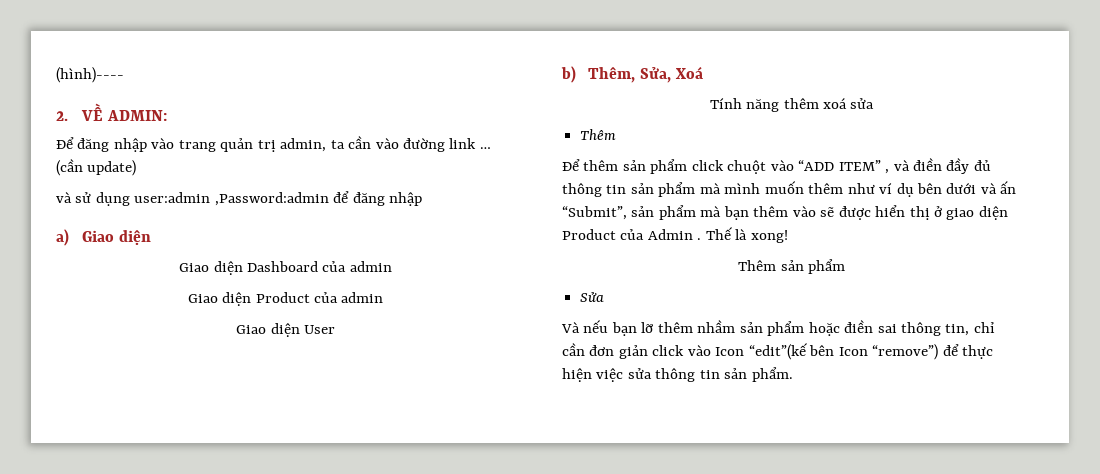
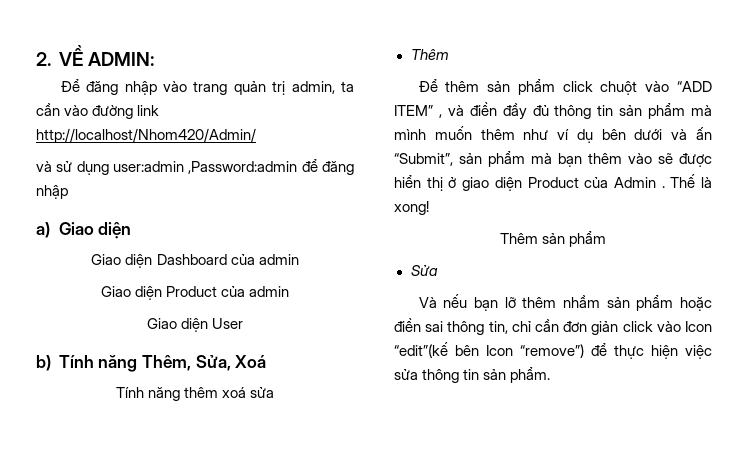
- (hình)----
- Để đăng nhập vào trang quản trị admin, ta cần vào đường link … (cần update)
+ Để đăng nhập vào trang quản trị admin, ta cần vào đường link http://localhost/Nhom420/Admin/
- b) Thêm, Sửa, Xoá
+ b) Tính năng Thêm, Sửa, Xoá

